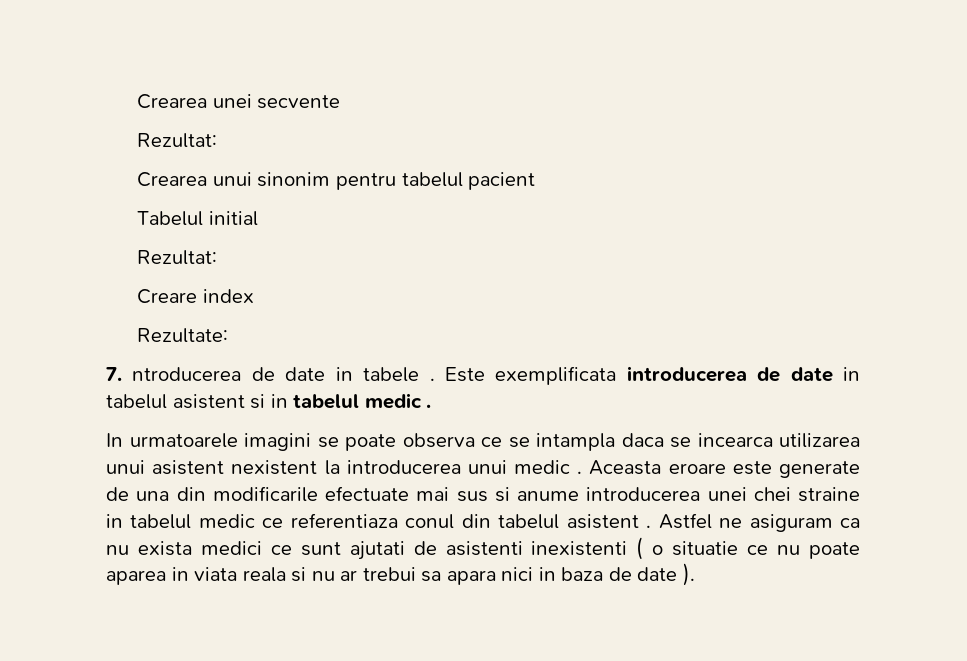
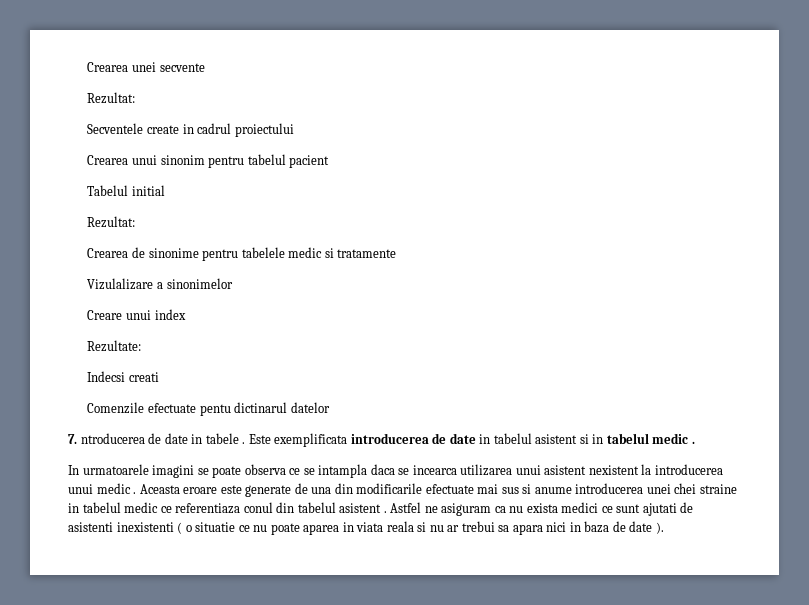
+ Secventele create in cadrul proiectului
+ Crearea de sinonime pentru tabelele medic si tratamente
+ Vizulalizare a sinonimelor
- Creare index
+ Creare unui index
+ Indecsi creati
+ Comenzile efectuate pentu dictinarul datelor

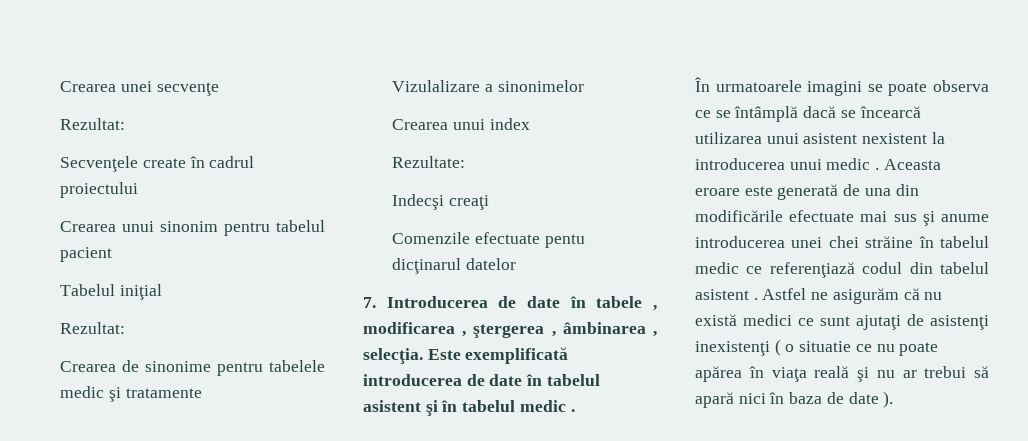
- Crearea unei secvente
+ Crearea unei secvenţe
  Rezultat:
- Secventele create in cadrul proiectului
+ Secvenţele create în cadrul proiectului
- Tabelul initial
+ Tabelul iniţial
- Crearea de sinonime pentru tabelele medic si tratamente
+ Crearea de sinonime pentru tabelele medic şi tratamente
- Creare unui index
+ Crearea unui index
- Indecsi creati
+ Indecşi creaţi
- Comenzile efectuate pentu dictinarul datelor
+ Comenzile efectuate pentu dicţinarul datelor
- 7. ntroducerea de date in tabele . Este exemplificata introducerea de date in tabelul asistent si in tabelul medic .
+ 7. Introducerea de date în tabele , modificarea , ştergerea , âmbinarea , selecţia. Este exemplificată introducerea de date în tabelul asistent şi în tabelul medic .
- In urmatoarele imagini se poate observa ce se intampla daca se incearca utilizarea unui asistent nexistent la introducerea unui medic .
+ În urmatoarele imagini se poate observa ce se întâmplă dacă se încearcă utilizarea unui asistent nexistent la introducerea unui medic .
- Aceasta eroare este generate de una din modificarile efectuate mai sus si anume introducerea unei chei straine in tabelul medic ce referentiaza conul din tabelul asistent .
+ Aceasta eroare este generată de una din modificările efectuate mai sus şi anume introducerea unei chei străine în tabelul medic ce referenţiază codul din tabelul asistent .
- Astfel ne asiguram ca nu exista medici ce sunt ajutati de asistenti inexistenti ( o situatie ce nu poate aparea in viata reala si nu ar trebui sa apara nici in baza de date ).
+ Astfel ne asigurăm că nu există medici ce sunt ajutaţi de asistenţi inexistenţi ( o situatie ce nu poate apărea în viaţa reală şi nu ar trebui să apară nici în baza de date ).

